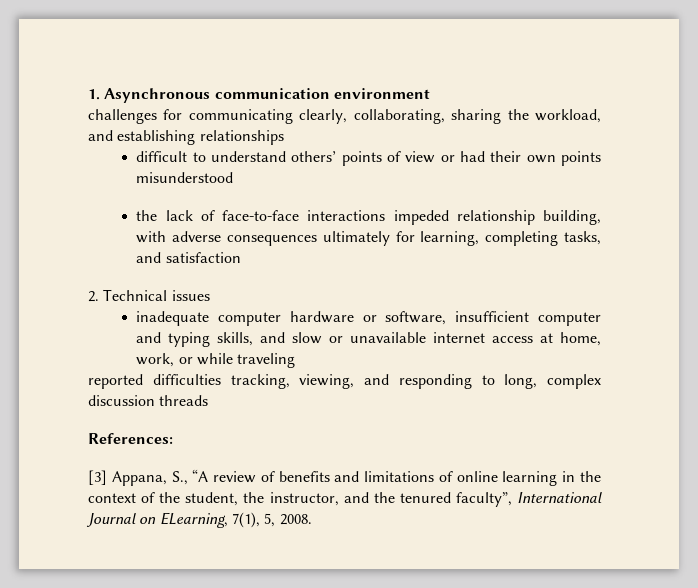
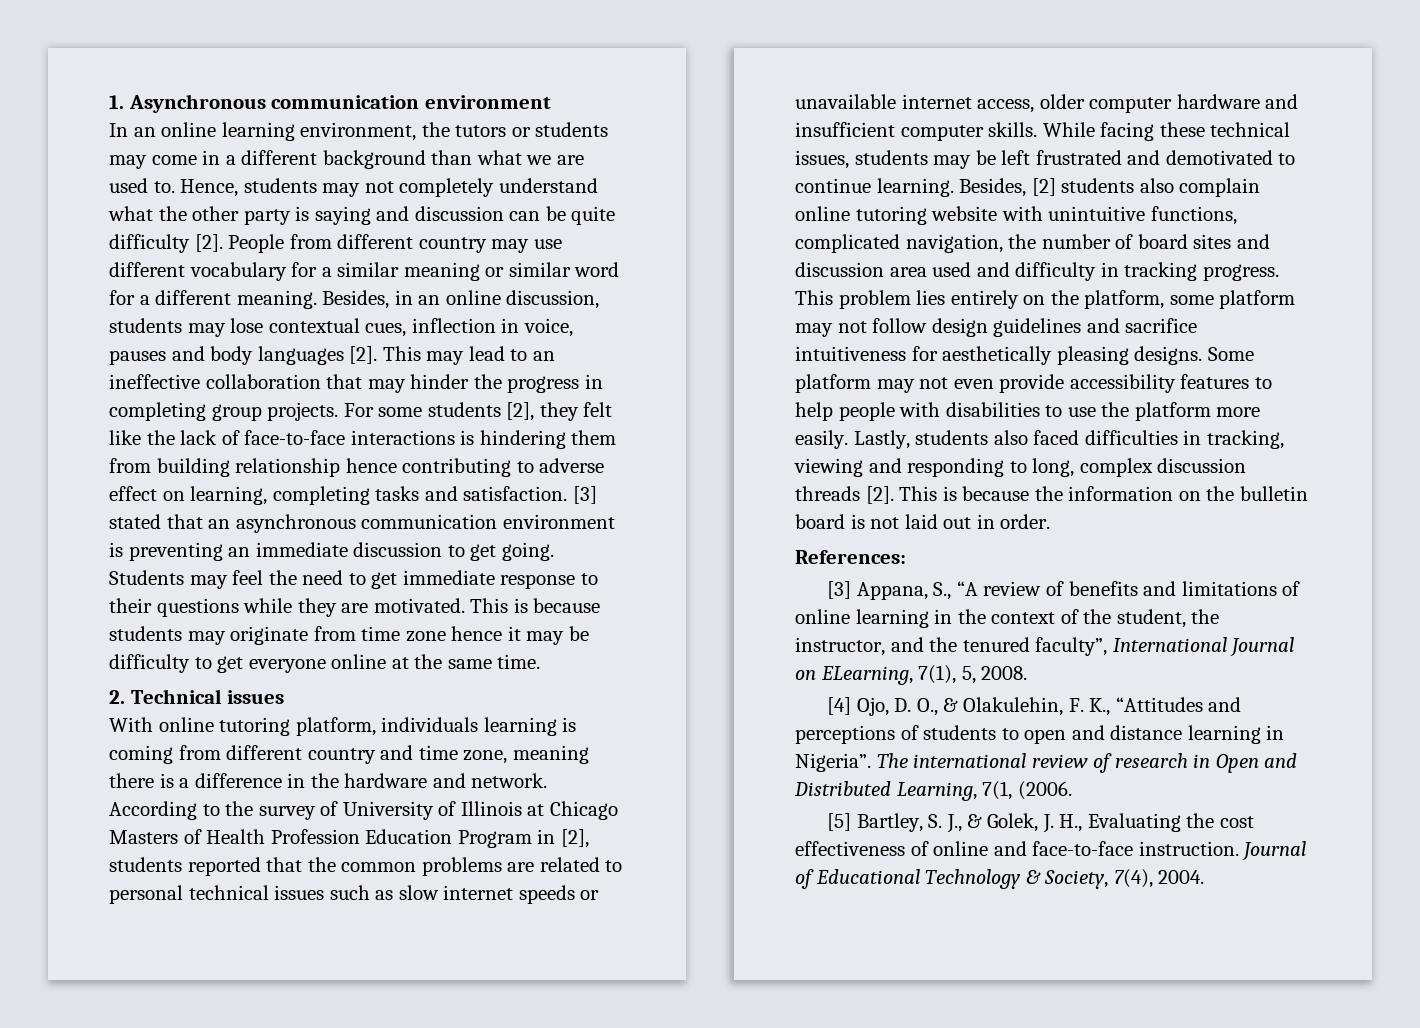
- challenges for communicating clearly, collaborating, sharing the workload, and establishing relationships
- difficult to understand others’ points of view or had their own points misunderstood
- the lack of face-to-face interactions impeded relationship building, with adverse consequences ultimately for learning, completing tasks, and satisfaction
+ In an online learning environment, the tutors or students may come in a different background than what we are used to. Hence, students may not completely understand what the other party is saying and discussion can be quite difficulty [2]. People from different country may use different vocabulary for a similar meaning or similar word for a different meaning. Besides, in an online discussion, students may lose contextual cues, inflection in voice, pauses and body languages [2]. This may lead to an ineffective collaboration that may hinder the progress in completing group projects. For some students [2], they felt like the lack of face-to-face interactions is hindering them from building relationship hence contributing to adverse effect on learning, completing tasks and satisfaction. [3] stated that an asynchronous communication environment is preventing an immediate discussion to get going. Students may feel the need to get immediate response to their questions while they are motivated. This is because students may originate from time zone hence it may be difficulty to get everyone online at the same time.
  2. Technical issues
- inadequate computer hardware or software, insufficient computer and typing skills, and slow or unavailable internet access at home, work, or while traveling
- reported difficulties tracking, viewing, and responding to long, complex discussion threads
+ With online tutoring platform, individuals learning is coming from different country and time zone, meaning there is a difference in the hardware and network. According to the survey of University of Illinois at Chicago Masters of Health Profession Education Program in [2], students reported that the common problems are related to personal technical issues such as slow internet speeds or unavailable internet access, older computer hardware and insufficient computer skills. While facing these technical issues, students may be left frustrated and demotivated to continue learning. Besides, [2] students also complain online tutoring website with unintuitive functions, complicated navigation, the number of board sites and discussion area used and difficulty in tracking progress. This problem lies entirely on the platform, some platform may not follow design guidelines and sacrifice intuitiveness for aesthetically pleasing designs. Some platform may not even provide accessibility features to help people with disabilities to use the platform more easily. Lastly, students also faced difficulties in tracking, viewing and responding to long, complex discussion threads [2]. This is because the information on the bulletin board is not laid out in order.
+ [4] Ojo, D. O., & Olakulehin, F. K., “Attitudes and perceptions of students to open and distance learning in Nigeria”. The international review of research in Open and Distributed Learning, 7(1, (2006.
+ [5] Bartley, S. J., & Golek, J. H., Evaluating the cost effectiveness of online and face-to-face instruction. Journal of Educational Technology & Society, 7(4), 2004.

